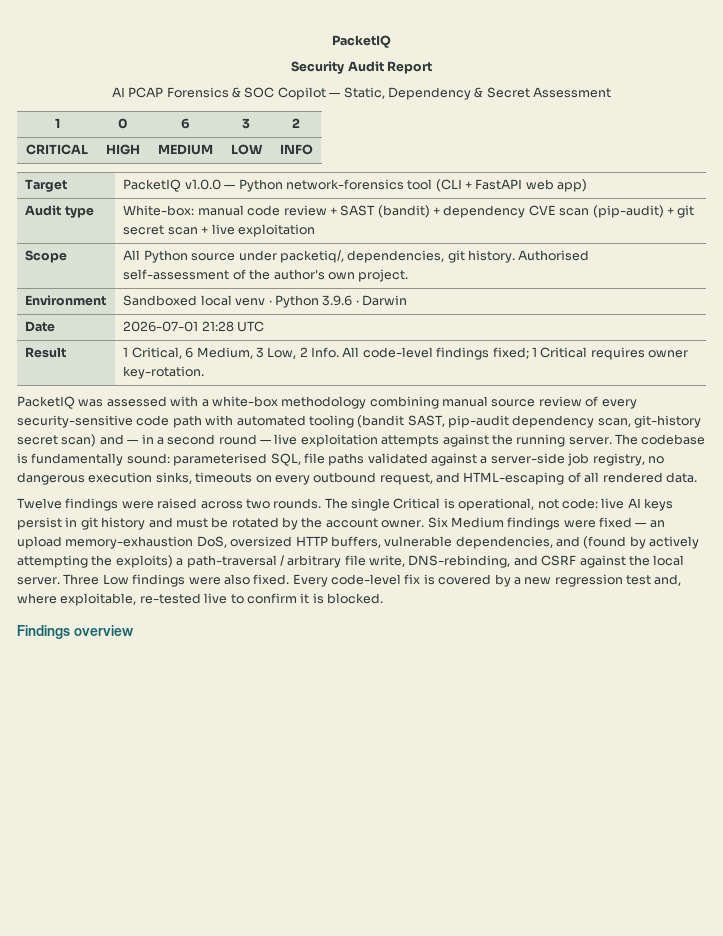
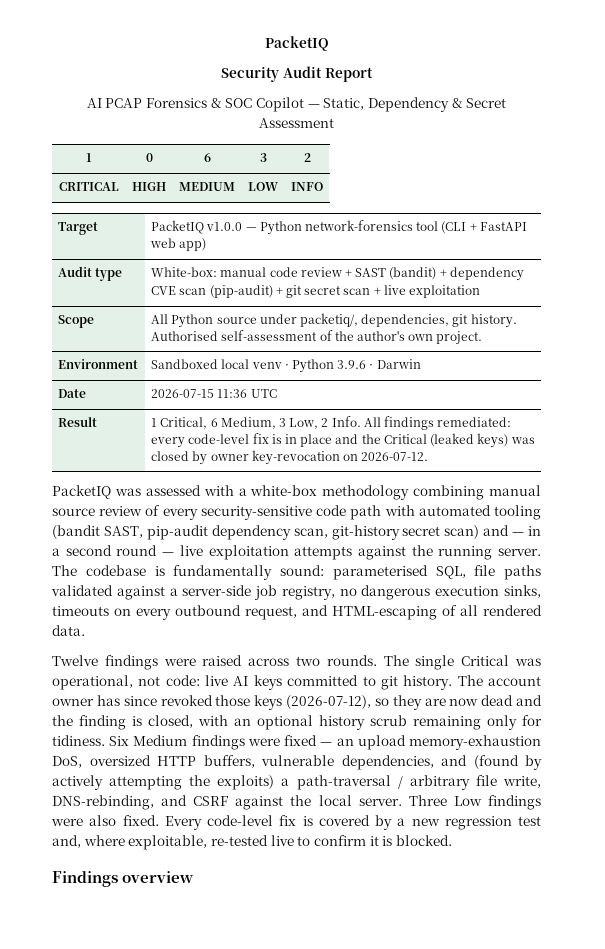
- Date | 2026-07-01 21:28 UTC
+ Date | 2026-07-15 11:36 UTC
- Result | 1 Critical, 6 Medium, 3 Low, 2 Info. All code-level findings fixed; 1 Critical requires owner key-rotation.
+ Result | 1 Critical, 6 Medium, 3 Low, 2 Info. All findings remediated: every code-level fix is in place and the Critical (leaked keys) was closed by owner key-revocation on 2026-07-12.
- The single Critical is operational, not code: live AI keys persist in git history and must be rotated by the account owner.
+ The single Critical was operational, not code: live AI keys committed to git history. The account owner has since revoked those keys (2026-07-12), so they are now dead and the finding is closed, with an optional history scrub remaining only for tidiness.

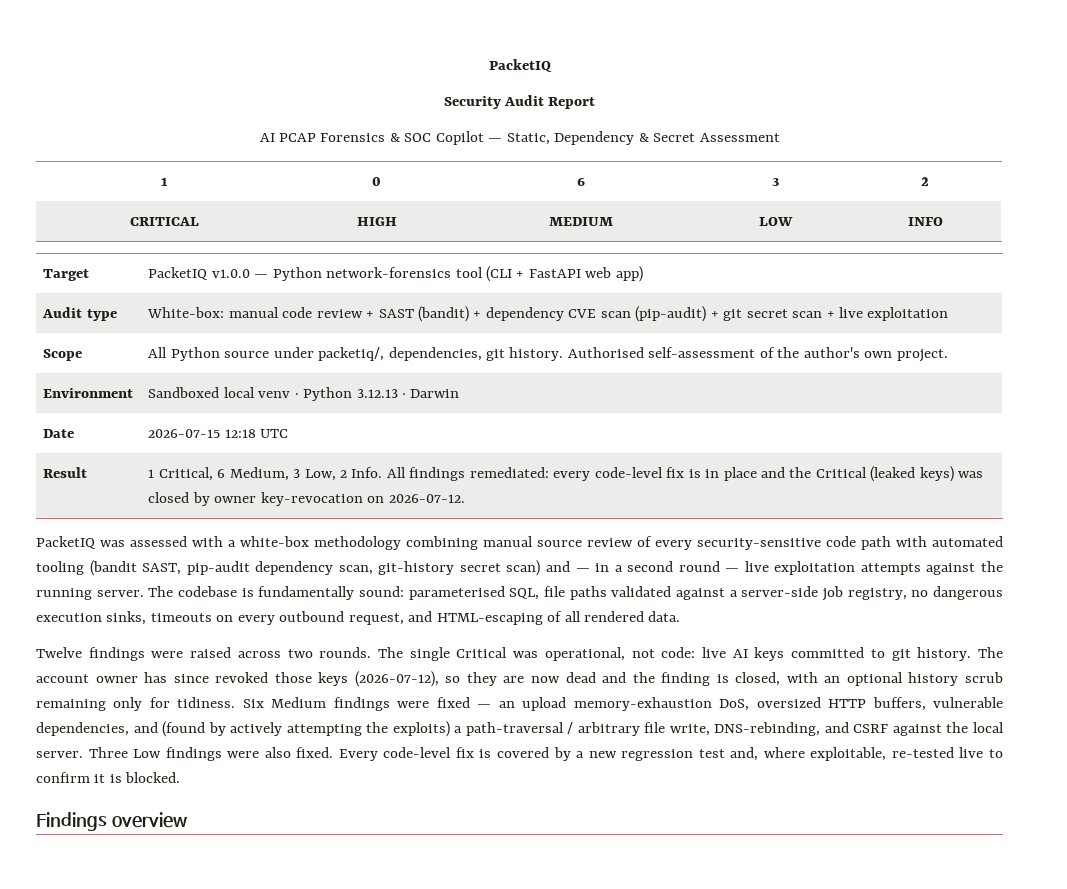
- Environment | Sandboxed local venv · Python 3.9.6 · Darwin
+ Environment | Sandboxed local venv · Python 3.12.13 · Darwin
- Date | 2026-07-15 11:36 UTC
+ Date | 2026-07-15 12:18 UTC

